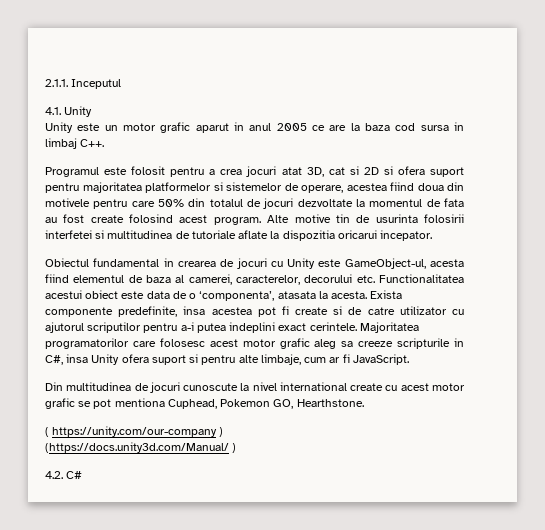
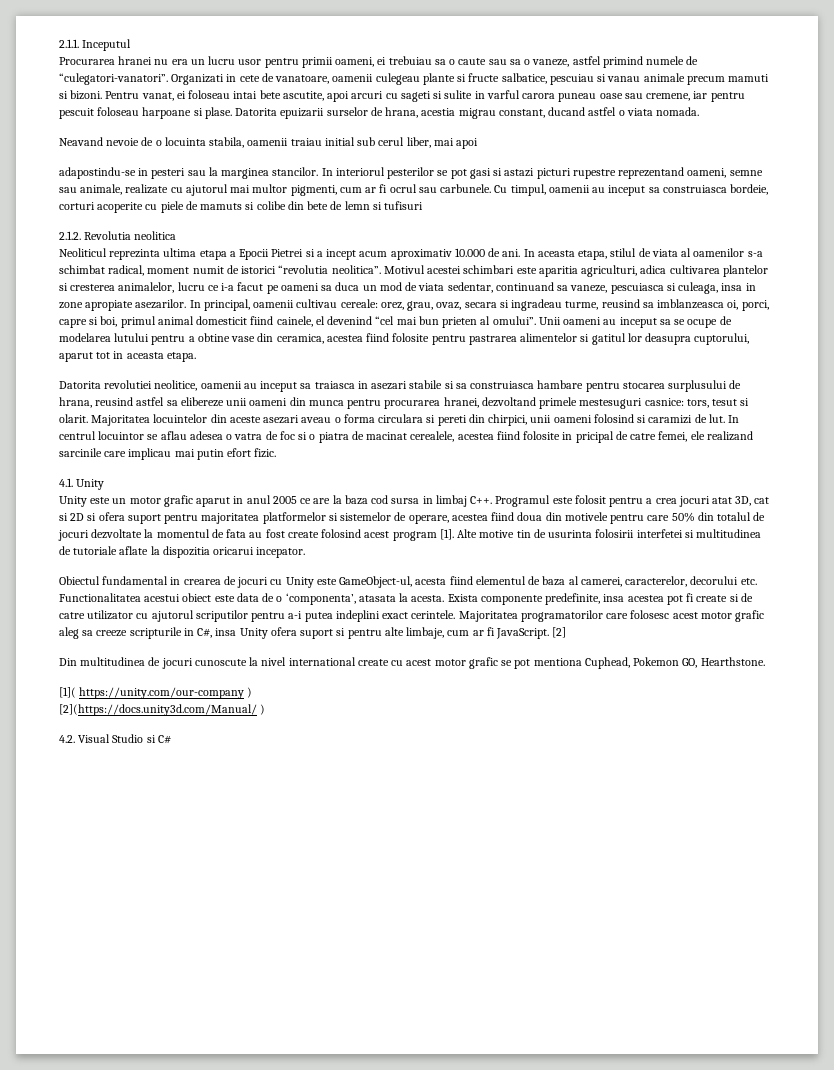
+ Procurarea hranei nu era un lucru usor pentru primii oameni, ei trebuiau sa o caute sau sa o vaneze, astfel primind numele de “culegatori-vanatori”. Organizati in cete de vanatoare, oamenii culegeau plante si fructe salbatice, pescuiau si vanau animale precum mamuti si bizoni. Pentru vanat, ei foloseau intai bete ascutite, apoi arcuri cu sageti si sulite in varful carora puneau oase sau cremene, iar pentru pescuit foloseau harpoane si plase. Datorita epuizarii surselor de hrana, acestia migrau constant, ducand astfel o viata nomada.
+ Neavand nevoie de o locuinta stabila, oamenii traiau initial sub cerul liber, mai apoi
+ adapostindu-se in pesteri sau la marginea stancilor. In interiorul pesterilor se pot gasi si astazi picturi rupestre reprezentand oameni, semne sau animale, realizate cu ajutorul mai multor pigmenti, cum ar fi ocrul sau carbunele. Cu timpul, oamenii au inceput sa construiasca bordeie, corturi acoperite cu piele de mamuts si colibe din bete de lemn si tufisuri
+ 2.1.2. Revolutia neolitica
+ Neoliticul reprezinta ultima etapa a Epocii Pietrei si a incept acum aproximativ 10.000 de ani. In aceasta etapa, stilul de viata al oamenilor s-a schimbat radical, moment numit de istorici “revolutia neolitica”. Motivul acestei schimbari este aparitia agriculturi, adica cultivarea plantelor si cresterea animalelor, lucru ce i-a facut pe oameni sa duca un mod de viata sedentar, continuand sa vaneze, pescuiasca si culeaga, insa in zone apropiate asezarilor. In principal, oamenii cultivau cereale: orez, grau, ovaz, secara si ingradeau turme, reusind sa imblanzeasca oi, porci, capre si boi, primul animal domesticit fiind cainele, el devenind “cel mai bun prieten al omului”. Unii oameni au inceput sa se ocupe de modelarea lutului pentru a obtine vase din ceramica, acestea fiind folosite pentru pastrarea alimentelor si gatitul lor deasupra cuptorului, aparut tot in aceasta etapa.
+ Datorita revolutiei neolitice, oamenii au inceput sa traiasca in asezari stabile si sa construiasca hambare pentru stocarea surplusului de hrana, reusind astfel sa elibereze unii oameni din munca pentru procurarea hranei, dezvoltand primele mestesuguri casnice: tors, tesut si olarit. Majoritatea locuintelor din aceste asezari aveau o forma circulara si pereti din chirpici, unii oameni folosind si caramizi de lut. In centrul locuintor se aflau adesea o vatra de foc si o piatra de macinat cerealele, acestea fiind folosite in pricipal de catre femei, ele realizand sarcinile care implicau mai putin efort fizic.
- Unity este un motor grafic aparut in anul 2005 ce are la baza cod sursa in limbaj C++.
- Programul este folosit pentru a crea jocuri atat 3D, cat si 2D si ofera suport pentru majoritatea platformelor si sistemelor de operare, acestea fiind doua din motivele pentru care 50% din totalul de jocuri dezvoltate la momentul de fata au fost create folosind acest program.
+ Unity este un motor grafic aparut in anul 2005 ce are la baza cod sursa in limbaj C++. Programul este folosit pentru a crea jocuri atat 3D, cat si 2D si ofera suport pentru majoritatea platformelor si sistemelor de operare, acestea fiind doua din motivele pentru care 50% din totalul de jocuri dezvoltate la momentul de fata au fost create folosind acest program [1].
+ [2]
- ( https://unity.com/our-company )
+ [1]( https://unity.com/our-company )
- (https://docs.unity3d.com/Manual/ )
+ [2](https://docs.unity3d.com/Manual/ )
- 4.2. C#
+ 4.2. Visual Studio si C#

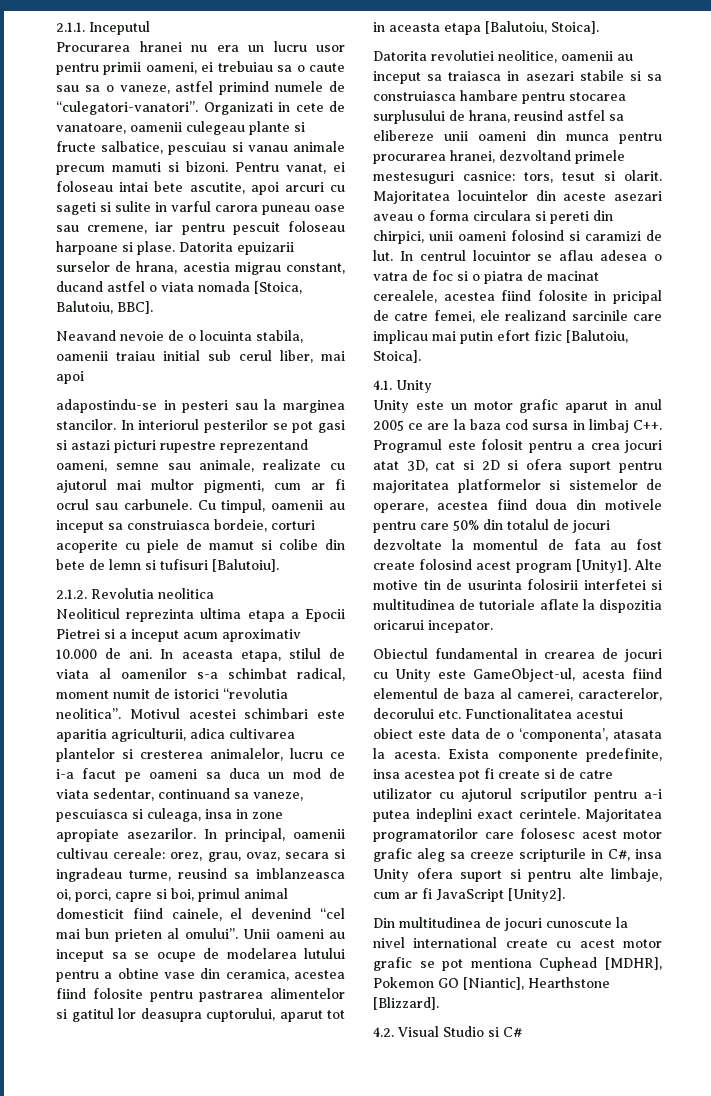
- Datorita epuizarii surselor de hrana, acestia migrau constant, ducand astfel o viata nomada.
+ Datorita epuizarii surselor de hrana, acestia migrau constant, ducand astfel o viata nomada [Stoica, Balutoiu, BBC].
- Cu timpul, oamenii au inceput sa construiasca bordeie, corturi acoperite cu piele de mamuts si colibe din bete de lemn si tufisuri
+ Cu timpul, oamenii au inceput sa construiasca bordeie, corturi acoperite cu piele de mamut si colibe din bete de lemn si tufisuri [Balutoiu].
- Neoliticul reprezinta ultima etapa a Epocii Pietrei si a incept acum aproximativ 10.000 de ani.
+ Neoliticul reprezinta ultima etapa a Epocii Pietrei si a inceput acum aproximativ 10.000 de ani.
- Motivul acestei schimbari este aparitia agriculturi, adica cultivarea plantelor si cresterea animalelor, lucru ce i-a facut pe oameni sa duca un mod de viata sedentar, continuand sa vaneze, pescuiasca si culeaga, insa in zone apropiate asezarilor.
+ Motivul acestei schimbari este aparitia agriculturii, adica cultivarea plantelor si cresterea animalelor, lucru ce i-a facut pe oameni sa duca un mod de viata sedentar, continuand sa vaneze, pescuiasca si culeaga, insa in zone apropiate asezarilor.
- Unii oameni au inceput sa se ocupe de modelarea lutului pentru a obtine vase din ceramica, acestea fiind folosite pentru pastrarea alimentelor si gatitul lor deasupra cuptorului, aparut tot in aceasta etapa.
+ Unii oameni au inceput sa se ocupe de modelarea lutului pentru a obtine vase din ceramica, acestea fiind folosite pentru pastrarea alimentelor si gatitul lor deasupra cuptorului, aparut tot in aceasta etapa [Balutoiu, Stoica].
- In centrul locuintor se aflau adesea o vatra de foc si o piatra de macinat cerealele, acestea fiind folosite in pricipal de catre femei, ele realizand sarcinile care implicau mai putin efort fizic.
+ In centrul locuintor se aflau adesea o vatra de foc si o piatra de macinat cerealele, acestea fiind folosite in pricipal de catre femei, ele realizand sarcinile care implicau mai putin efort fizic [Balutoiu, Stoica].
- Unity este un motor grafic aparut in anul 2005 ce are la baza cod sursa in limbaj C++. Programul este folosit pentru a crea jocuri atat 3D, cat si 2D si ofera suport pentru majoritatea platformelor si sistemelor de operare, acestea fiind doua din motivele pentru care 50% din totalul de jocuri dezvoltate la momentul de fata au fost create folosind acest program [1].
+ Unity este un motor grafic aparut in anul 2005 ce are la baza cod sursa in limbaj C++. Programul este folosit pentru a crea jocuri atat 3D, cat si 2D si ofera suport pentru majoritatea platformelor si sistemelor de operare, acestea fiind doua din motivele pentru care 50% din totalul de jocuri dezvoltate la momentul de fata au fost create folosind acest program [Unity1].
- Majoritatea programatorilor care folosesc acest motor grafic aleg sa creeze scripturile in C#, insa Unity ofera suport si pentru alte limbaje, cum ar fi JavaScript. [2]
+ Majoritatea programatorilor care folosesc acest motor grafic aleg sa creeze scripturile in C#, insa Unity ofera suport si pentru alte limbaje, cum ar fi JavaScript [Unity2].
- Din multitudinea de jocuri cunoscute la nivel international create cu acest motor grafic se pot mentiona Cuphead, Pokemon GO, Hearthstone.
- [1]( https://unity.com/our-company )
- [2](https://docs.unity3d.com/Manual/ )
+ Din multitudinea de jocuri cunoscute la nivel international create cu acest motor grafic se pot mentiona Cuphead [MDHR], Pokemon GO [Niantic], Hearthstone [Blizzard].

